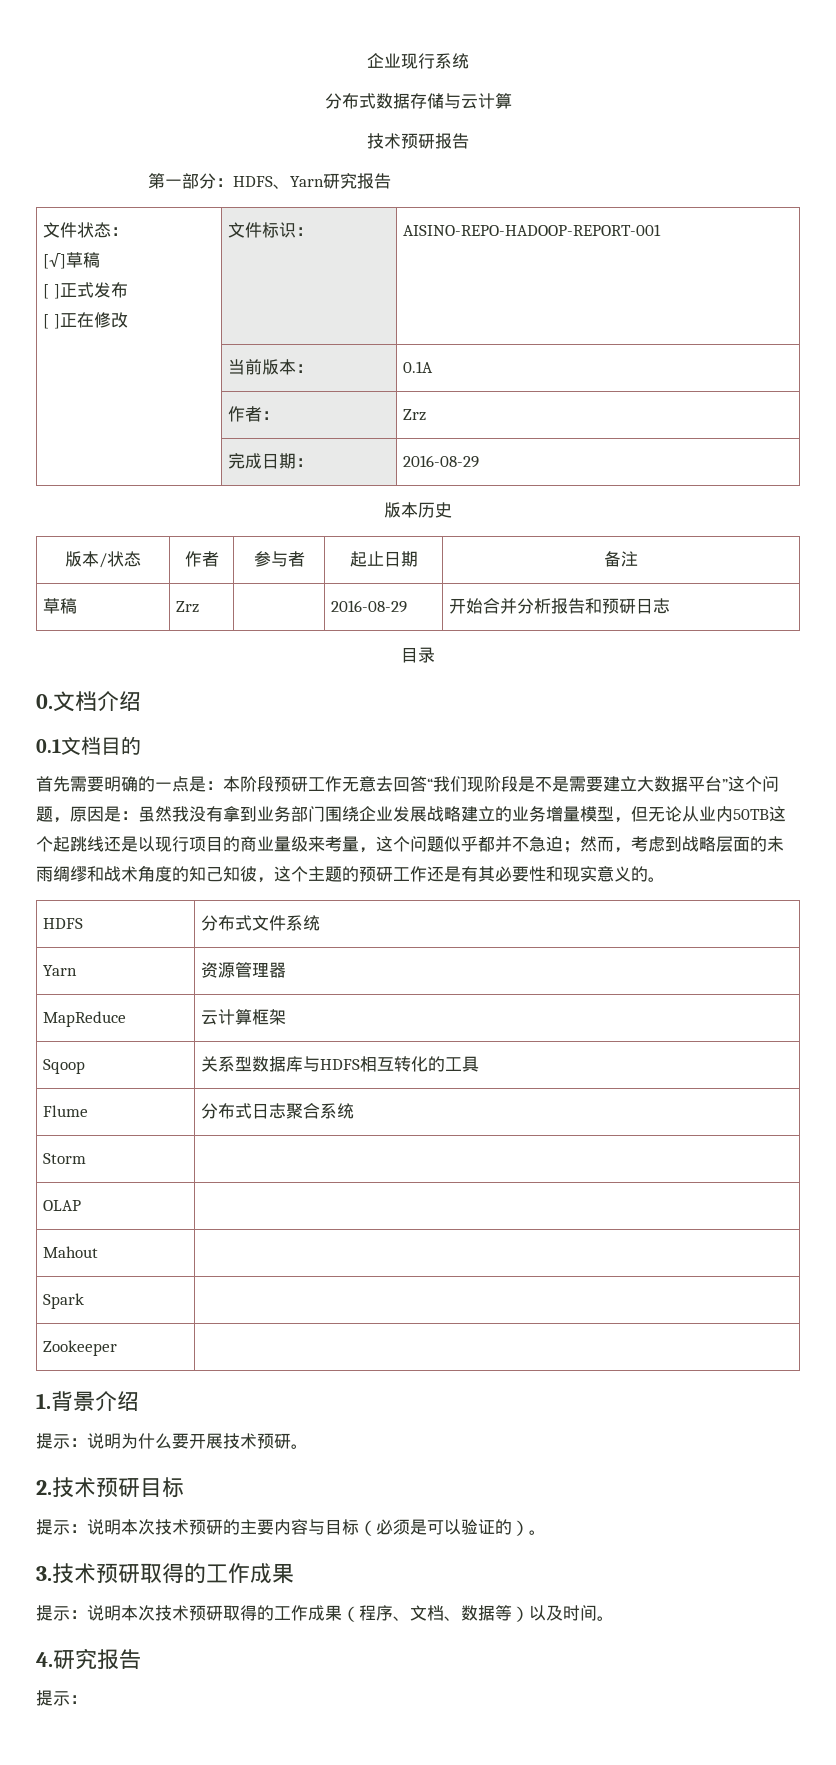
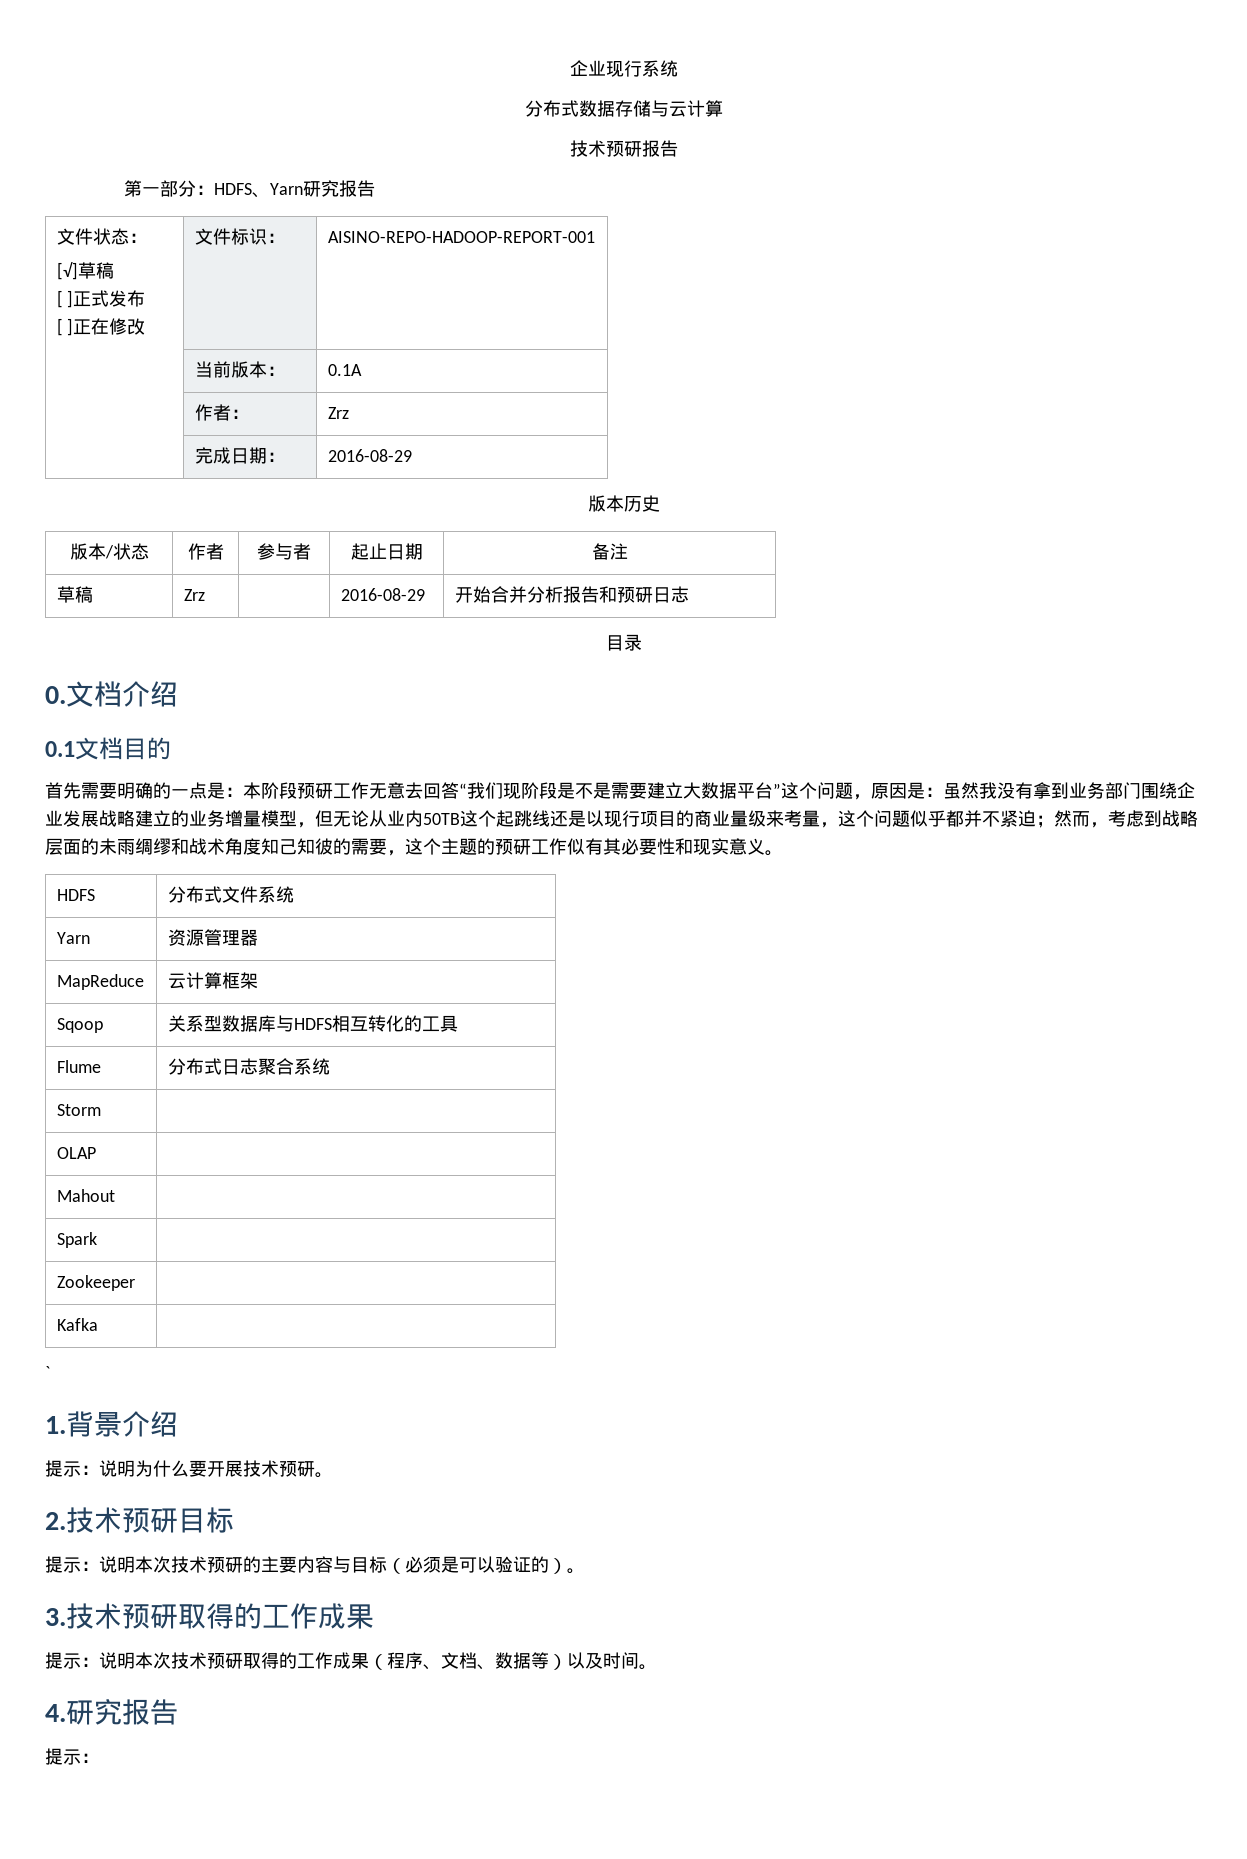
- 虽然我没有拿到业务部门围绕企业发展战略建立的业务增量模型，但无论从业内50TB这个起跳线还是以现行项目的商业量级来考量，这个问题似乎都并不急迫；
+ 虽然我没有拿到业务部门围绕企业发展战略建立的业务增量模型，但无论从业内50TB这个起跳线还是以现行项目的商业量级来考量，这个问题似乎都并不紧迫；
- 然而，考虑到战略层面的未雨绸缪和战术角度的知己知彼，这个主题的预研工作还是有其必要性和现实意义的。
+ 然而，考虑到战略层面的未雨绸缪和战术角度知己知彼的需要，这个主题的预研工作似有其必要性和现实意义。
+ Kafka |
+ `

